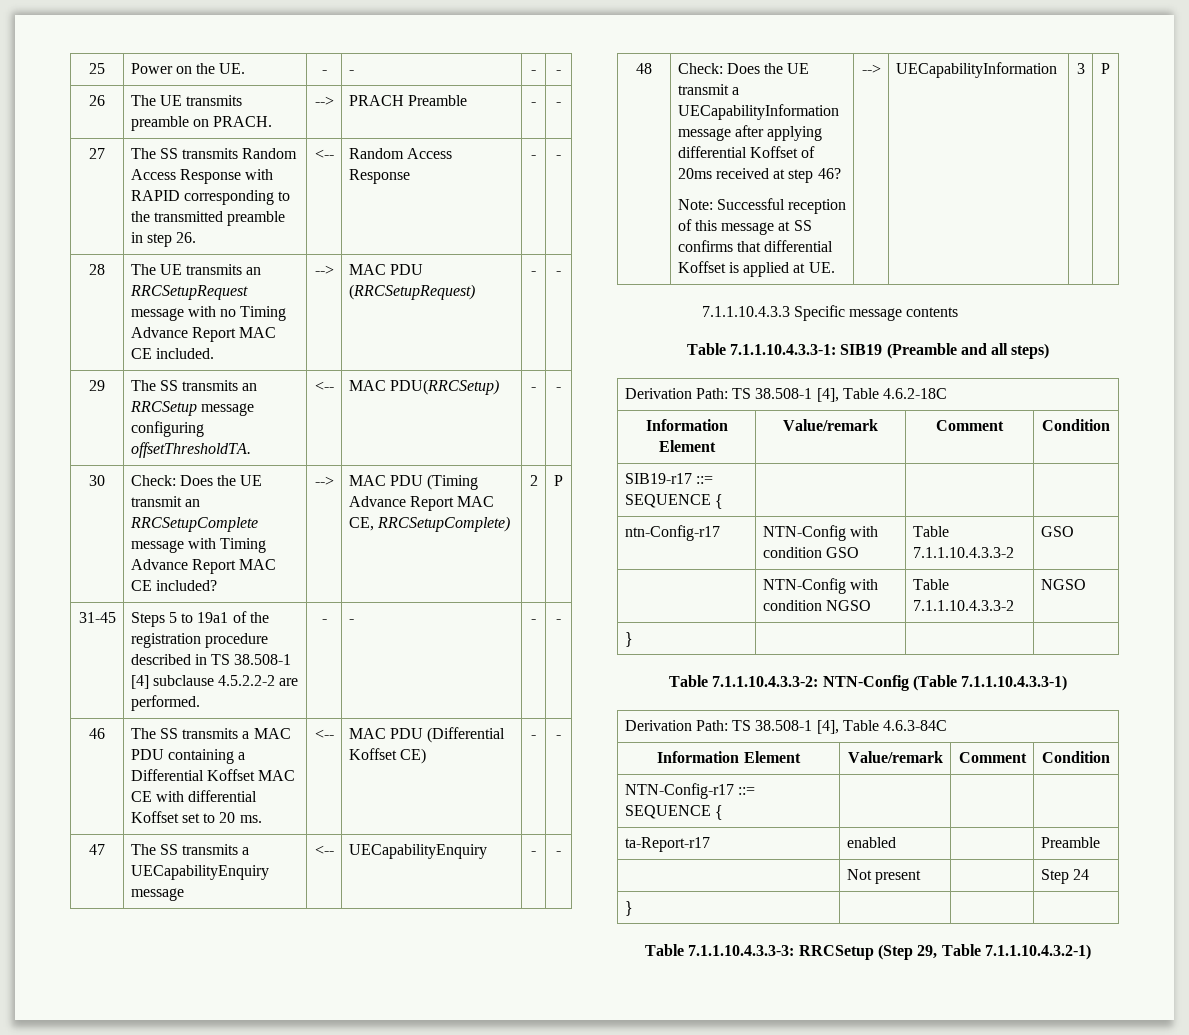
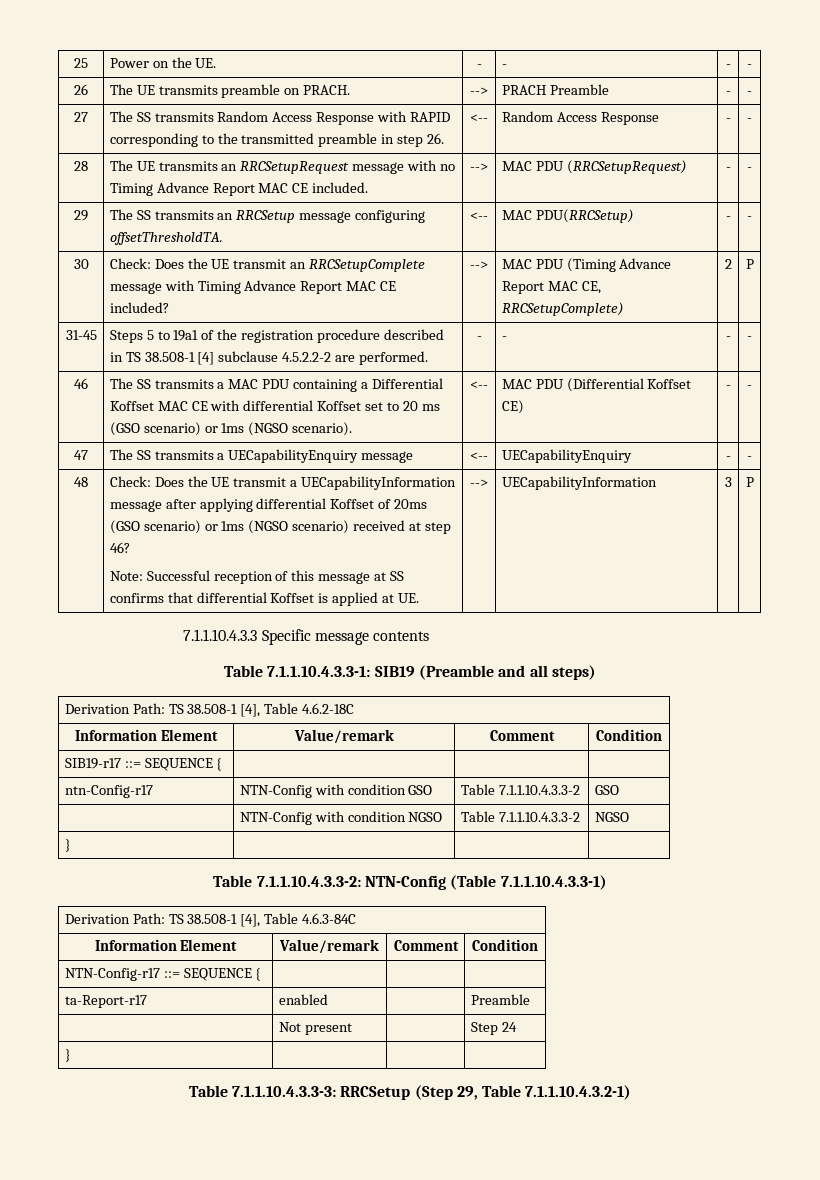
- 46 | The SS transmits a MAC PDU containing a Differential Koffset MAC CE with differential Koffset set to 20 ms. | <-- | MAC PDU (Differential Koffset CE) | - | -
+ 46 | The SS transmits a MAC PDU containing a Differential Koffset MAC CE with differential Koffset set to 20 ms (GSO scenario) or 1ms (NGSO scenario). | <-- | MAC PDU (Differential Koffset CE) | - | -
- Check: Does the UE transmit a UECapabilityInformation message after applying differential Koffset of 20ms received at step 46?
+ Check: Does the UE transmit a UECapabilityInformation message after applying differential Koffset of 20ms (GSO scenario) or 1ms (NGSO scenario) received at step 46?

